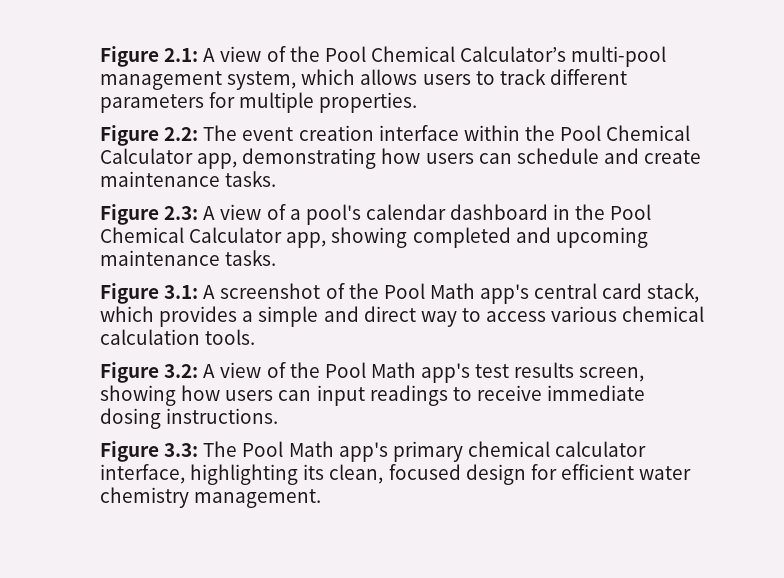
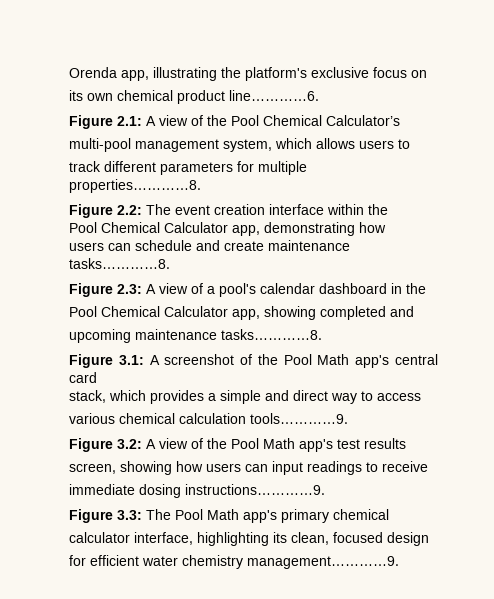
+ Orenda app, illustrating the platform's exclusive focus on
+ its own chemical product line…………6.
- Figure 2.1: A view of the Pool Chemical Calculator’s multi-pool management system, which allows users to track different parameters for multiple properties.
+ Figure 2.1: A view of the Pool Chemical Calculator’s
+ multi-pool management system, which allows users to
+ track different parameters for multiple properties…………8.
- Figure 2.2: The event creation interface within the Pool Chemical Calculator app, demonstrating how users can schedule and create maintenance tasks.
+ Figure 2.2: The event creation interface within the
+ Pool Chemical Calculator app, demonstrating how
+ users can schedule and create maintenance tasks…………8.
- Figure 2.3: A view of a pool's calendar dashboard in the Pool Chemical Calculator app, showing completed and upcoming maintenance tasks.
+ Figure 2.3: A view of a pool's calendar dashboard in the
+ Pool Chemical Calculator app, showing completed and
+ upcoming maintenance tasks…………8.
- Figure 3.1: A screenshot of the Pool Math app's central card stack, which provides a simple and direct way to access various chemical calculation tools.
+ Figure 3.1: A screenshot of the Pool Math app's central card
+ stack, which provides a simple and direct way to access
+ various chemical calculation tools…………9.
- Figure 3.2: A view of the Pool Math app's test results screen, showing how users can input readings to receive immediate dosing instructions.
+ Figure 3.2: A view of the Pool Math app's test results
+ screen, showing how users can input readings to receive
+ immediate dosing instructions…………9.
- Figure 3.3: The Pool Math app's primary chemical calculator interface, highlighting its clean, focused design for efficient water chemistry management.
+ Figure 3.3: The Pool Math app's primary chemical
+ calculator interface, highlighting its clean, focused design
+ for efficient water chemistry management…………9.

